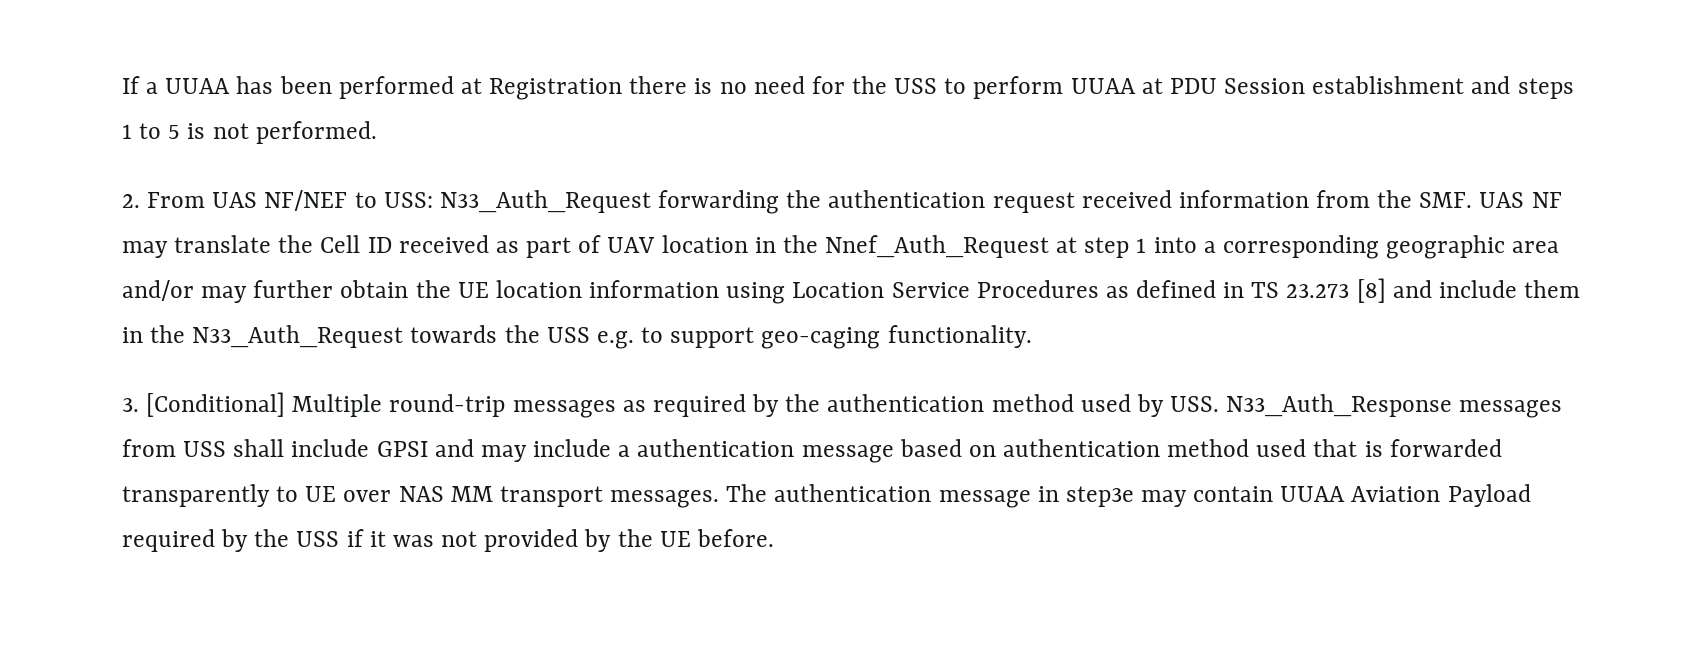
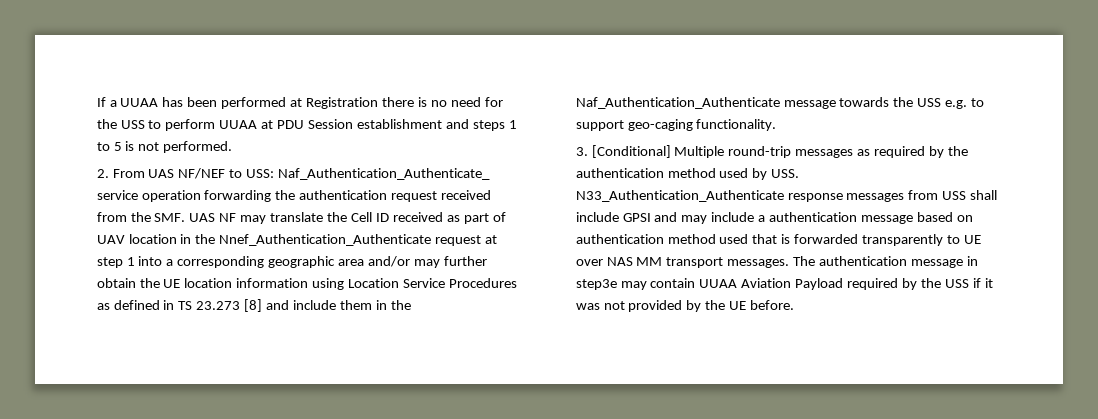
- N33_Auth_Request forwarding the authentication request received information from the SMF. UAS NF may translate the Cell ID received as part of UAV location in the Nnef_Auth_Request at step 1 into a corresponding geographic area and/or may further obtain the UE location information using Location Service Procedures as defined in TS 23.273 [8] and include them in the N33_Auth_Request towards the USS e.g. to support geo-caging functionality.
+ Naf_Authentication_Authenticate_ service operation forwarding the authentication request received from the SMF. UAS NF may translate the Cell ID received as part of UAV location in the Nnef_Authentication_Authenticate request at step 1 into a corresponding geographic area and/or may further obtain the UE location information using Location Service Procedures as defined in TS 23.273 [8] and include them in the Naf_Authentication_Authenticate message towards the USS e.g. to support geo-caging functionality.
- 3. [Conditional] Multiple round-trip messages as required by the authentication method used by USS. N33_Auth_Response messages from USS shall include GPSI and may include a authentication message based on authentication method used that is forwarded transparently to UE over NAS MM transport messages.
+ 3. [Conditional] Multiple round-trip messages as required by the authentication method used by USS. N33_Authentication_Authenticate response messages from USS shall include GPSI and may include a authentication message based on authentication method used that is forwarded transparently to UE over NAS MM transport messages.

